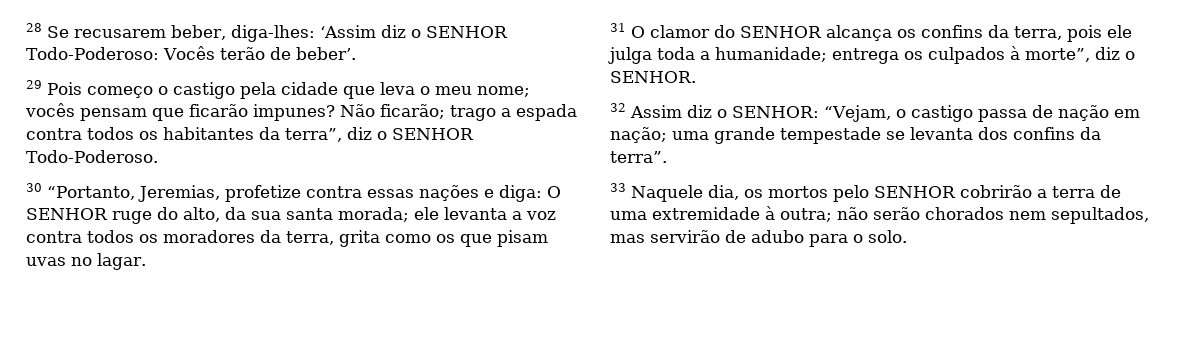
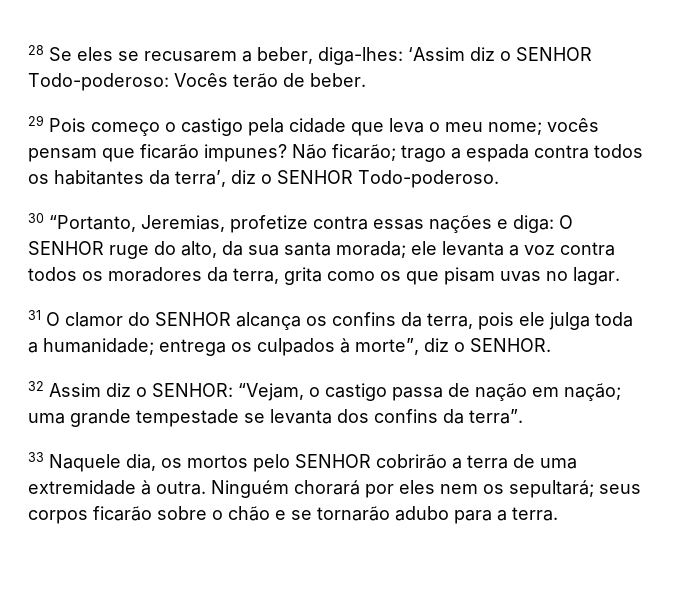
- 28 Se recusarem beber, diga-lhes: ‘Assim diz o SENHOR Todo-Poderoso: Vocês terão de beber’.
+ 28 Se eles se recusarem a beber, diga-lhes: ‘Assim diz o SENHOR Todo-poderoso: Vocês terão de beber.
- Não ficarão; trago a espada contra todos os habitantes da terra”, diz o SENHOR Todo-Poderoso.
+ Não ficarão; trago a espada contra todos os habitantes da terra’, diz o SENHOR Todo-poderoso.
- 33 Naquele dia, os mortos pelo SENHOR cobrirão a terra de uma extremidade à outra; não serão chorados nem sepultados, mas servirão de adubo para o solo.
+ 33 Naquele dia, os mortos pelo SENHOR cobrirão a terra de uma extremidade à outra. Ninguém chorará por eles nem os sepultará; seus corpos ficarão sobre o chão e se tornarão adubo para a terra.

